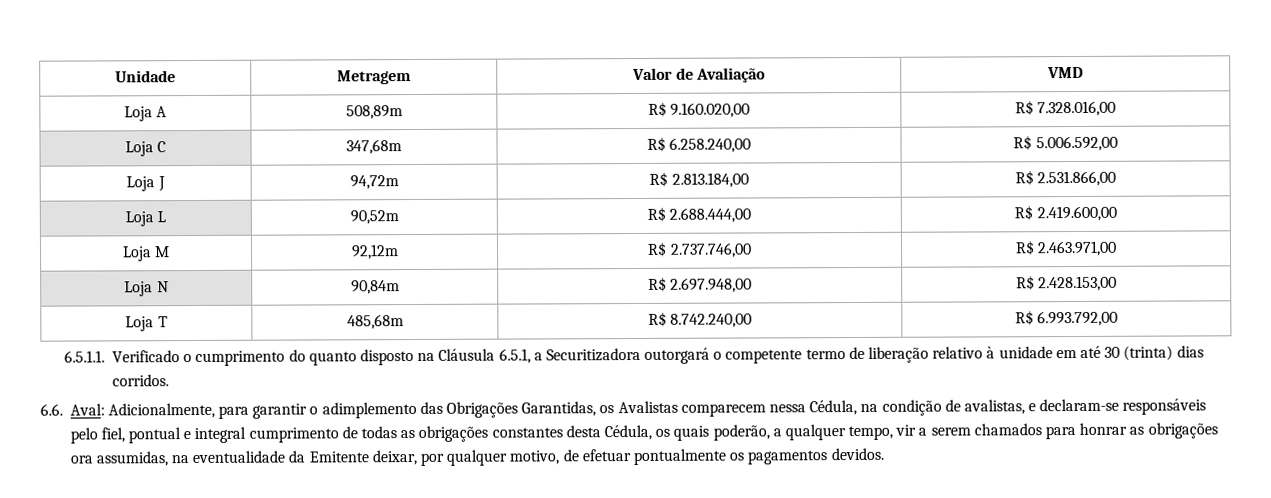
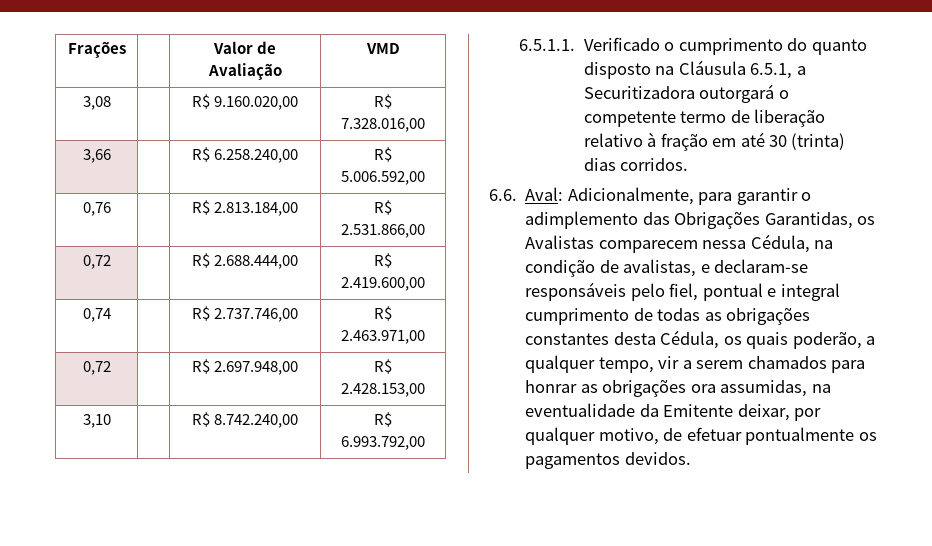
- Unidade | Metragem | Valor de Avaliação | VMD
+ Frações | | Valor de Avaliação | VMD
- Loja A | 508,89m | R$ 9.160.020,00 | R$ 7.328.016,00
+ 3,08 | | R$ 9.160.020,00 | R$ 7.328.016,00
- Loja C | 347,68m | R$ 6.258.240,00 | R$ 5.006.592,00
+ 3,66 | | R$ 6.258.240,00 | R$ 5.006.592,00
- Loja J | 94,72m | R$ 2.813.184,00 | R$ 2.531.866,00
+ 0,76 | | R$ 2.813.184,00 | R$ 2.531.866,00
- Loja L | 90,52m | R$ 2.688.444,00 | R$ 2.419.600,00
+ 0,72 | | R$ 2.688.444,00 | R$ 2.419.600,00
- Loja M | 92,12m | R$ 2.737.746,00 | R$ 2.463.971,00
+ 0,74 | | R$ 2.737.746,00 | R$ 2.463.971,00
- Loja N | 90,84m | R$ 2.697.948,00 | R$ 2.428.153,00
+ 0,72 | | R$ 2.697.948,00 | R$ 2.428.153,00
- Loja T | 485,68m | R$ 8.742.240,00 | R$ 6.993.792,00
+ 3,10 | | R$ 8.742.240,00 | R$ 6.993.792,00
- 6.5.1.1. Verificado o cumprimento do quanto disposto na Cláusula 6.5.1, a Securitizadora outorgará o competente termo de liberação relativo à unidade em até 30 (trinta) dias corridos.
+ 6.5.1.1. Verificado o cumprimento do quanto disposto na Cláusula 6.5.1, a Securitizadora outorgará o competente termo de liberação relativo à fração em até 30 (trinta) dias corridos.

